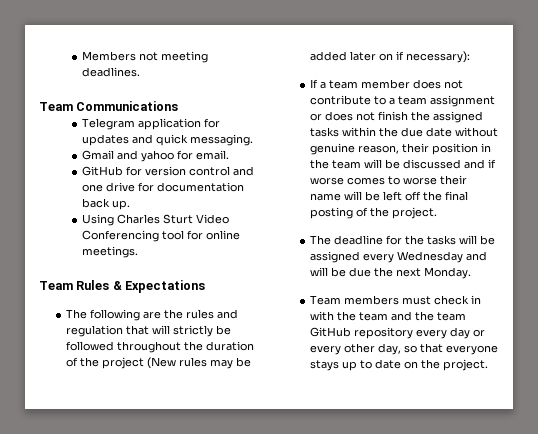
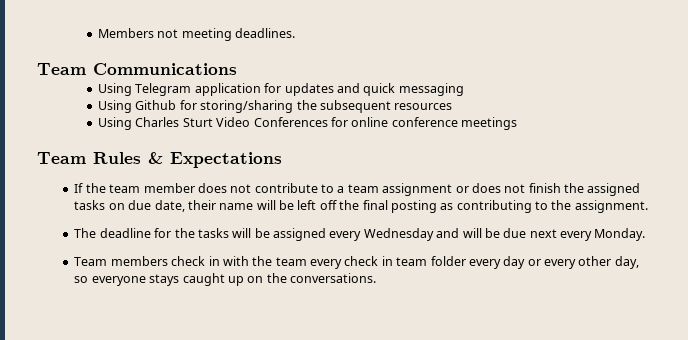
- Telegram application for updates and quick messaging.
- Gmail and yahoo for email.
- GitHub for version control and one drive for documentation back up.
+ Using Telegram application for updates and quick messaging
+ Using Github for storing/sharing the subsequent resources
- Using Charles Sturt Video Conferencing tool for online meetings.
+ Using Charles Sturt Video Conferences for online conference meetings
- The following are the rules and regulation that will strictly be followed throughout the duration of the project (New rules may be added later on if necessary):
- If a team member does not contribute to a team assignment or does not finish the assigned tasks within the due date without genuine reason, their position in the team will be discussed and if worse comes to worse their name will be left off the final posting of the project.
+ If the team member does not contribute to a team assignment or does not finish the assigned tasks on due date, their name will be left off the final posting as contributing to the assignment.
- The deadline for the tasks will be assigned every Wednesday and will be due the next Monday.
+ The deadline for the tasks will be assigned every Wednesday and will be due next every Monday.
- Team members must check in with the team and the team GitHub repository every day or every other day, so that everyone stays up to date on the project.
+ Team members check in with the team every check in team folder every day or every other day, so everyone stays caught up on the conversations.

